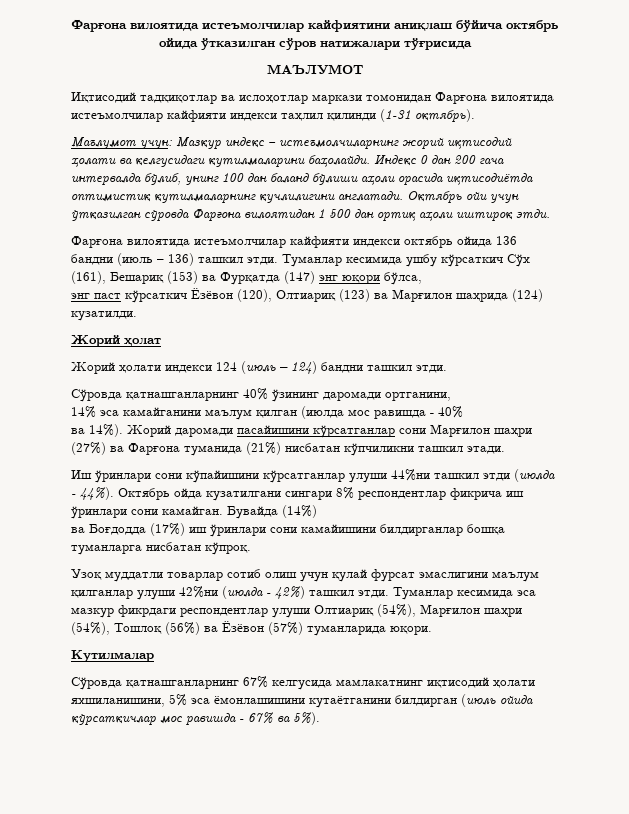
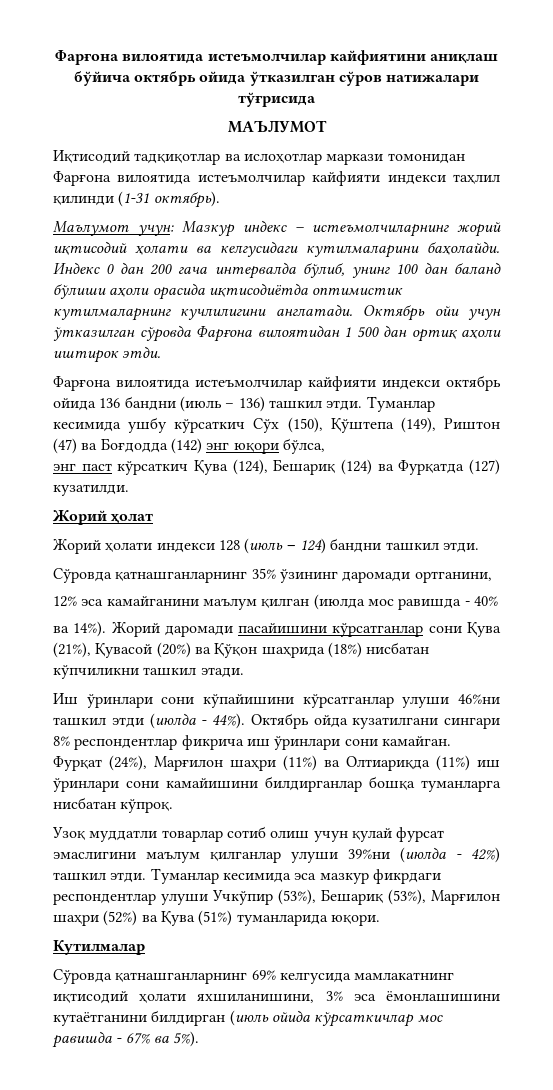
- Туманлар кесимида ушбу кўрсаткич Cўх (161), Бешариқ (153) ва Фурқатда (147) энг юқори бўлса,
+ Туманлар кесимида ушбу кўрсаткич Cўх (150), Қўштепа (149), Риштон (47) ва Боғдодда (142) энг юқори бўлса,
- энг паст кўрсаткич Ёзёвон (120), Олтиариқ (123) ва Марғилон шаҳрида (124) кузатилди.
+ энг паст кўрсаткич Қува (124), Бешариқ (124) ва Фурқатда (127) кузатилди.
- Жорий ҳолати индекси 124 (июль – 124) бандни ташкил этди.
+ Жорий ҳолати индекси 128 (июль – 124) бандни ташкил этди.
- Сўровда қатнашганларнинг 40% ўзининг даромади ортганини,
+ Сўровда қатнашганларнинг 35% ўзининг даромади ортганини,
- 14% эса камайганини маълум қилган (июлда мос равишда - 40%
+ 12% эса камайганини маълум қилган (июлда мос равишда - 40%
- Жорий даромади пасайишини кўрсатганлар сони Марғилон шаҳри (27%) ва Фарғона туманида (21%) нисбатан кўпчиликни ташкил этади.
+ Жорий даромади пасайишини кўрсатганлар сони Қува (21%), Қувасой (20%) ва Қўқон шаҳрида (18%) нисбатан кўпчиликни ташкил этади.
- Иш ўринлари сони кўпайишини кўрсатганлар улуши 44%ни ташкил этди (июлда - 44%).
+ Иш ўринлари сони кўпайишини кўрсатганлар улуши 46%ни ташкил этди (июлда - 44%).
- Бувайда (14%)
- ва Боғдодда (17%) иш ўринлари сони камайишини билдирганлар бошқа туманларга нисбатан кўпроқ.
+ Фурқат (24%), Марғилон шаҳри (11%) ва Олтиариқда (11%) иш ўринлари сони камайишини билдирганлар бошқа туманларга нисбатан кўпроқ.
- Узоқ муддатли товарлар сотиб олиш учун қулай фурсат эмаслигини маълум қилганлар улуши 42%ни (июлда - 42%) ташкил этди.
+ Узоқ муддатли товарлар сотиб олиш учун қулай фурсат эмаслигини маълум қилганлар улуши 39%ни (июлда - 42%) ташкил этди.
- Туманлар кесимида эса мазкур фикрдаги респондентлар улуши Олтиариқ (54%), Марғилон шаҳри (54%), Тошлоқ (56%) ва Ёзёвон (57%) туманларида юқори.
+ Туманлар кесимида эса мазкур фикрдаги респондентлар улуши Учкўпир (53%), Бешариқ (53%), Марғилон шаҳри (52%) ва Қува (51%) туманларида юқори.
- Сўровда қатнашганларнинг 67% келгусида мамлакатнинг иқтисодий ҳолати яхшиланишини, 5% эса ёмонлашишини кутаётганини билдирган (июль ойида кўрсаткичлар мос равишда - 67% ва 5%).
+ Сўровда қатнашганларнинг 69% келгусида мамлакатнинг иқтисодий ҳолати яхшиланишини, 3% эса ёмонлашишини кутаётганини билдирган (июль ойида кўрсаткичлар мос равишда - 67% ва 5%).

